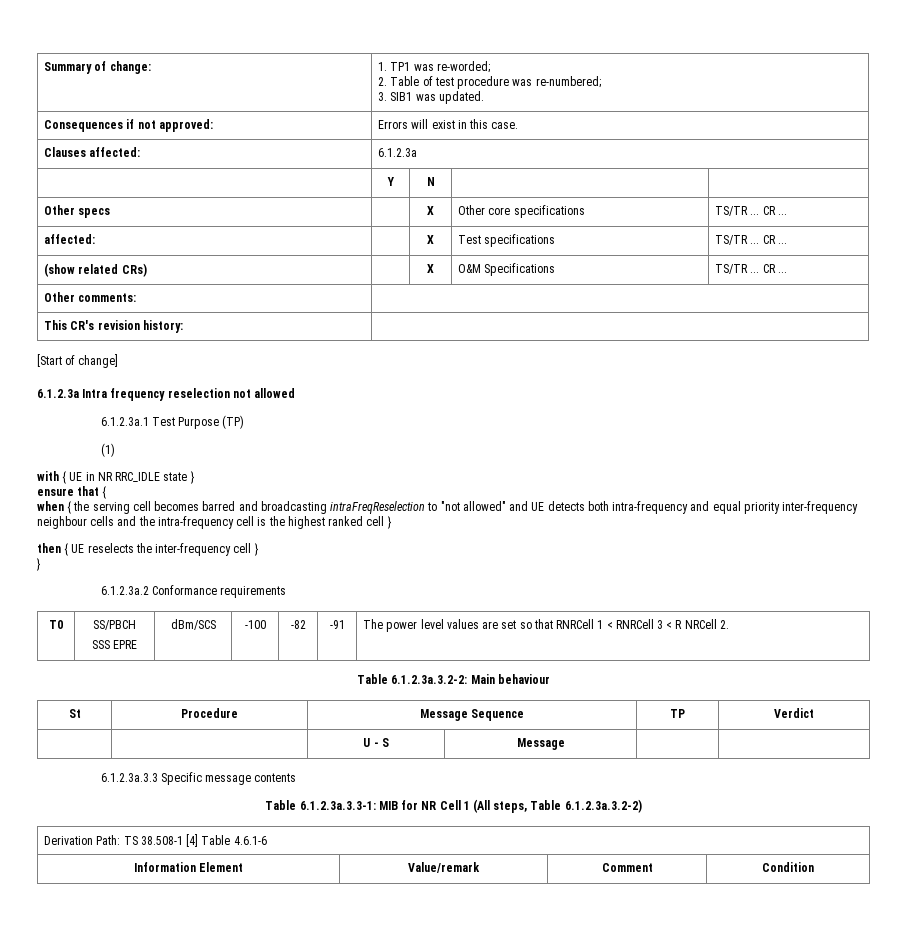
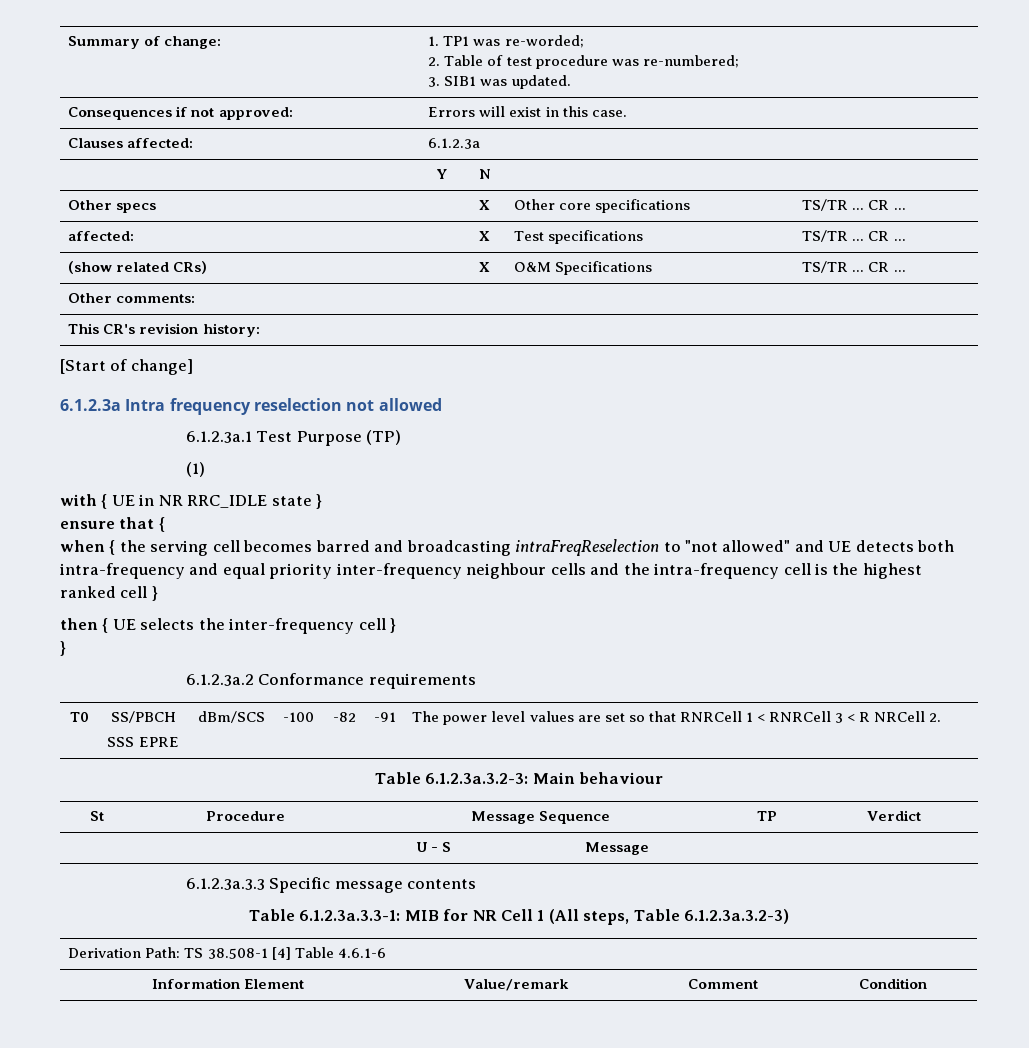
- then { UE reselects the inter-frequency cell }
+ then { UE selects the inter-frequency cell }
- Table 6.1.2.3a.3.2-2: Main behaviour
+ Table 6.1.2.3a.3.2-3: Main behaviour
- Table 6.1.2.3a.3.3-1: MIB for NR Cell 1 (All steps, Table 6.1.2.3a.3.2-2)
+ Table 6.1.2.3a.3.3-1: MIB for NR Cell 1 (All steps, Table 6.1.2.3a.3.2-3)

